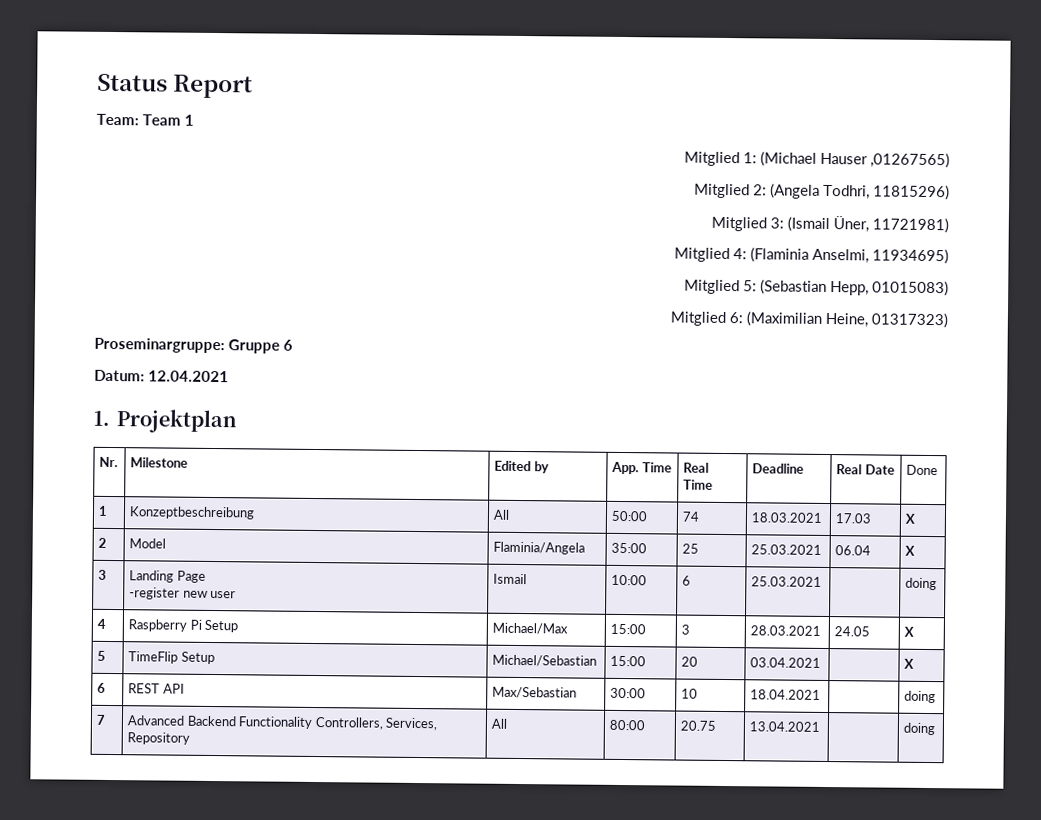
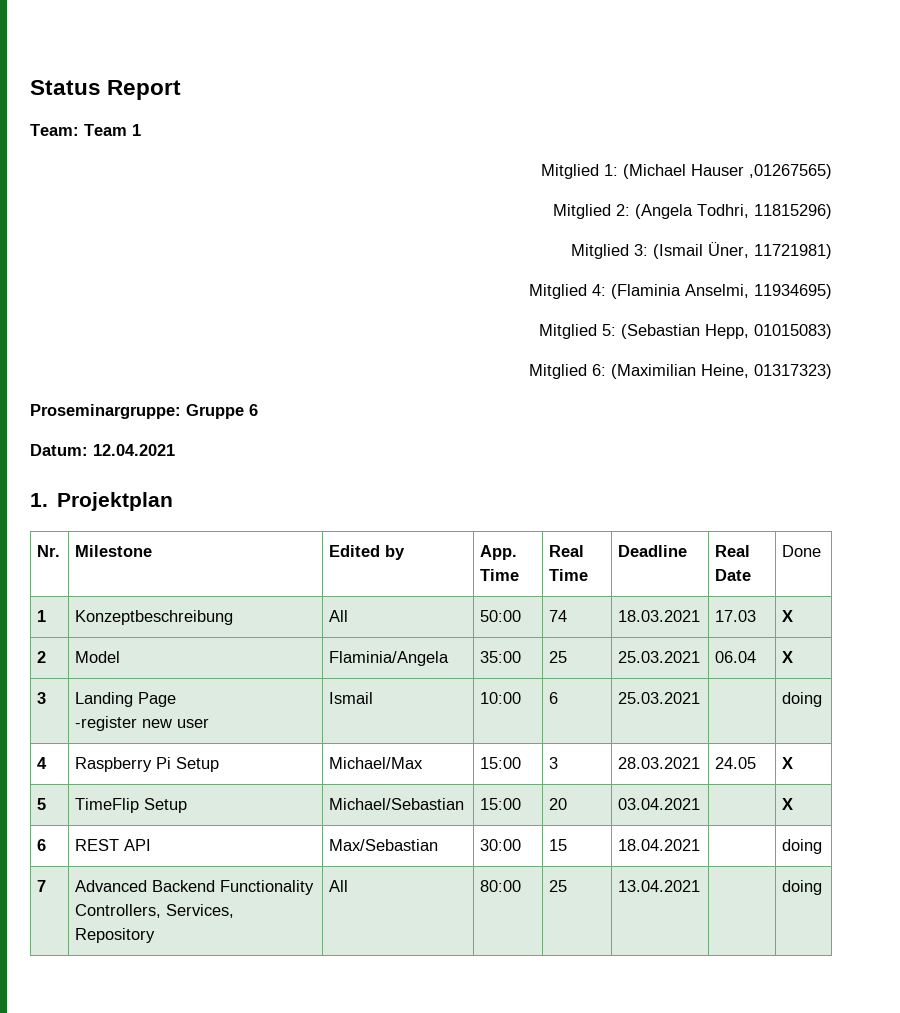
- 6 | REST API | Max/Sebastian | 30:00 | 10 | 18.04.2021 | | doing
+ 6 | REST API | Max/Sebastian | 30:00 | 15 | 18.04.2021 | | doing
- 7 | Advanced Backend Functionality Controllers, Services, Repository | All | 80:00 | 20.75 | 13.04.2021 | | doing
+ 7 | Advanced Backend Functionality Controllers, Services, Repository | All | 80:00 | 25 | 13.04.2021 | | doing

